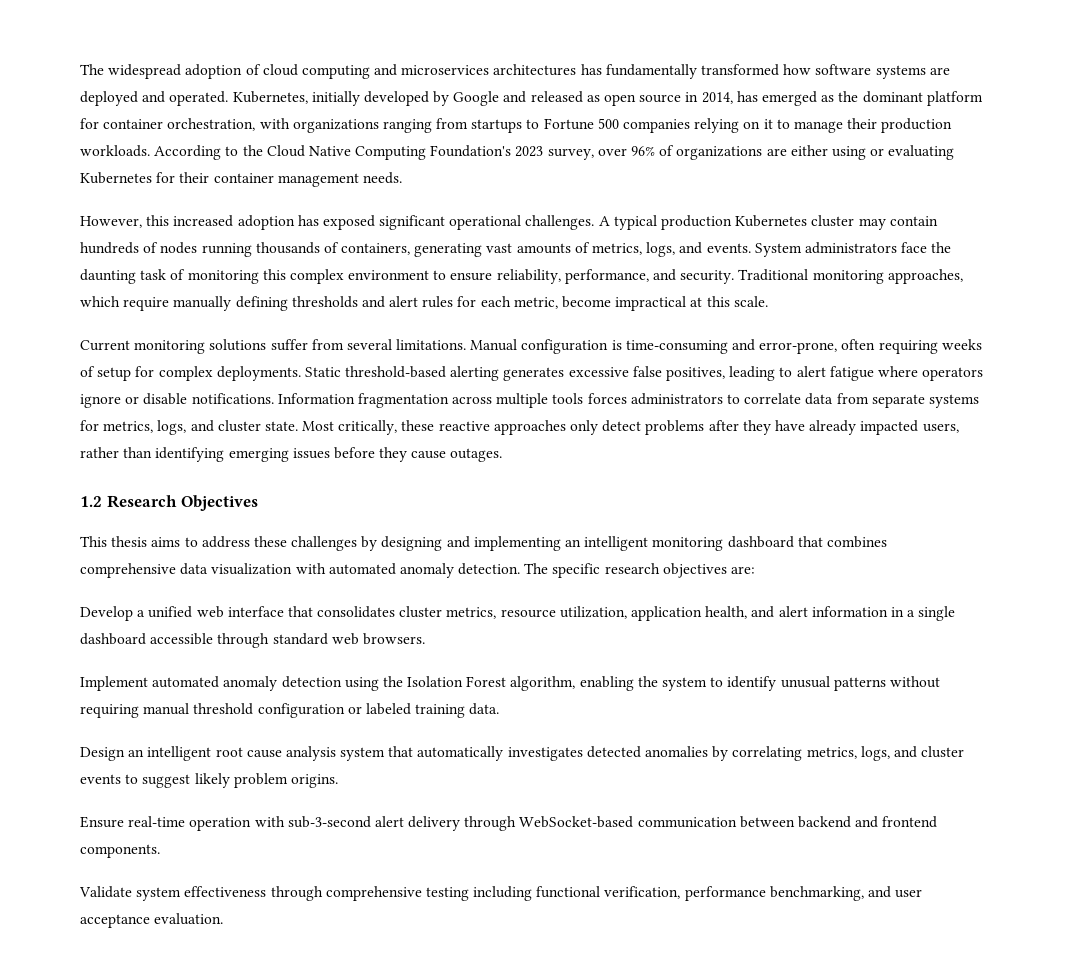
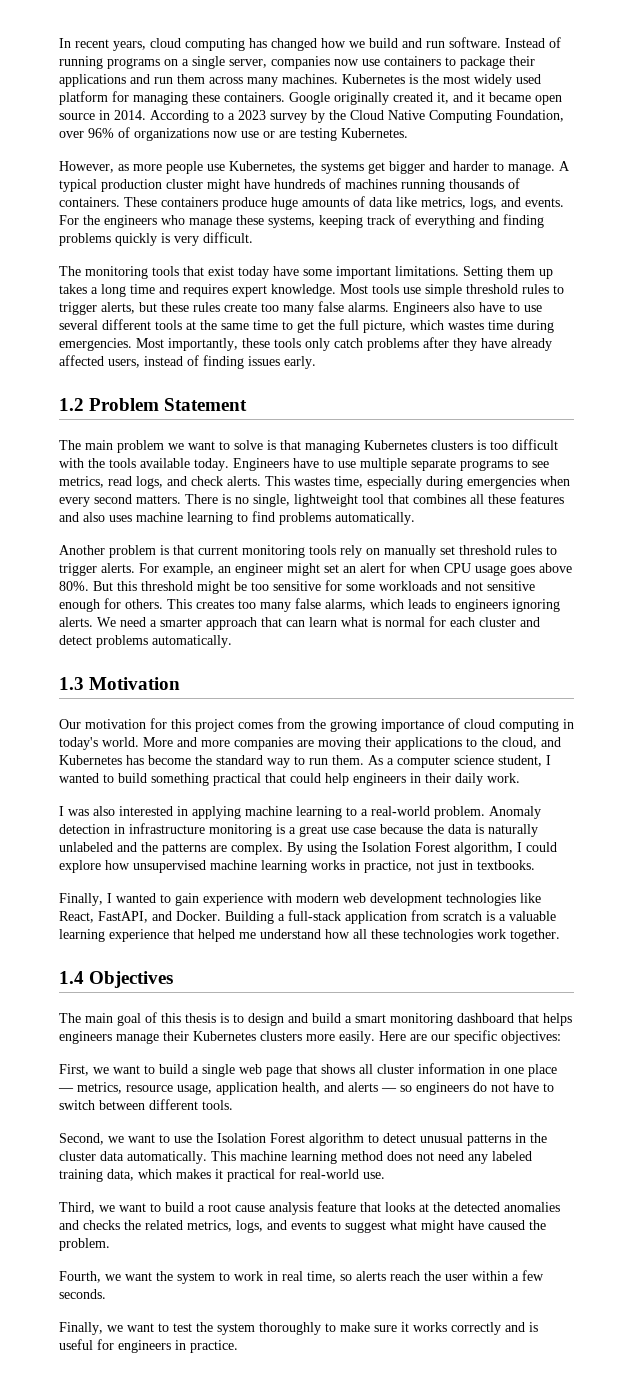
- The widespread adoption of cloud computing and microservices architectures has fundamentally transformed how software systems are deployed and operated. Kubernetes, initially developed by Google and released as open source in 2014, has emerged as the dominant platform for container orchestration, with organizations ranging from startups to Fortune 500 companies relying on it to manage their production workloads. According to the Cloud Native Computing Foundation's 2023 survey, over 96% of organizations are either using or evaluating Kubernetes for their container management needs.
- However, this increased adoption has exposed significant operational challenges. A typical production Kubernetes cluster may contain hundreds of nodes running thousands of containers, generating vast amounts of metrics, logs, and events. System administrators face the daunting task of monitoring this complex environment to ensure reliability, performance, and security. Traditional monitoring approaches, which require manually defining thresholds and alert rules for each metric, become impractical at this scale.
- Current monitoring solutions suffer from several limitations. Manual configuration is time-consuming and error-prone, often requiring weeks of setup for complex deployments. Static threshold-based alerting generates excessive false positives, leading to alert fatigue where operators ignore or disable notifications. Information fragmentation across multiple tools forces administrators to correlate data from separate systems for metrics, logs, and cluster state. Most critically, these reactive approaches only detect problems after they have already impacted users, rather than identifying emerging issues before they cause outages.
- 1.2 Research Objectives
- This thesis aims to address these challenges by designing and implementing an intelligent monitoring dashboard that combines comprehensive data visualization with automated anomaly detection. The specific research objectives are:
- Develop a unified web interface that consolidates cluster metrics, resource utilization, application health, and alert information in a single dashboard accessible through standard web browsers.
- Implement automated anomaly detection using the Isolation Forest algorithm, enabling the system to identify unusual patterns without requiring manual threshold configuration or labeled training data.
- Design an intelligent root cause analysis system that automatically investigates detected anomalies by correlating metrics, logs, and cluster events to suggest likely problem origins.
- Ensure real-time operation with sub-3-second alert delivery through WebSocket-based communication between backend and frontend components.
- Validate system effectiveness through comprehensive testing including functional verification, performance benchmarking, and user acceptance evaluation.
+ In recent years, cloud computing has changed how we build and run software. Instead of running programs on a single server, companies now use containers to package their applications and run them across many machines. Kubernetes is the most widely used platform for managing these containers. Google originally created it, and it became open source in 2014. According to a 2023 survey by the Cloud Native Computing Foundation, over 96% of organizations now use or are testing Kubernetes.
+ However, as more people use Kubernetes, the systems get bigger and harder to manage. A typical production cluster might have hundreds of machines running thousands of containers. These containers produce huge amounts of data like metrics, logs, and events. For the engineers who manage these systems, keeping track of everything and finding problems quickly is very difficult.
+ The monitoring tools that exist today have some important limitations. Setting them up takes a long time and requires expert knowledge. Most tools use simple threshold rules to trigger alerts, but these rules create too many false alarms. Engineers also have to use several different tools at the same time to get the full picture, which wastes time during emergencies. Most importantly, these tools only catch problems after they have already affected users, instead of finding issues early.
+ 1.2 Problem Statement
+ The main problem we want to solve is that managing Kubernetes clusters is too difficult with the tools available today. Engineers have to use multiple separate programs to see metrics, read logs, and check alerts. This wastes time, especially during emergencies when every second matters. There is no single, lightweight tool that combines all these features and also uses machine learning to find problems automatically.
+ Another problem is that current monitoring tools rely on manually set threshold rules to trigger alerts. For example, an engineer might set an alert for when CPU usage goes above 80%. But this threshold might be too sensitive for some workloads and not sensitive enough for others. This creates too many false alarms, which leads to engineers ignoring alerts. We need a smarter approach that can learn what is normal for each cluster and detect problems automatically.
+ 1.3 Motivation
+ Our motivation for this project comes from the growing importance of cloud computing in today's world. More and more companies are moving their applications to the cloud, and Kubernetes has become the standard way to run them. As a computer science student, I wanted to build something practical that could help engineers in their daily work.
+ I was also interested in applying machine learning to a real-world problem. Anomaly detection in infrastructure monitoring is a great use case because the data is naturally unlabeled and the patterns are complex. By using the Isolation Forest algorithm, I could explore how unsupervised machine learning works in practice, not just in textbooks.
+ Finally, I wanted to gain experience with modern web development technologies like React, FastAPI, and Docker. Building a full-stack application from scratch is a valuable learning experience that helped me understand how all these technologies work together.
+ 1.4 Objectives
+ The main goal of this thesis is to design and build a smart monitoring dashboard that helps engineers manage their Kubernetes clusters more easily. Here are our specific objectives:
+ First, we want to build a single web page that shows all cluster information in one place — metrics, resource usage, application health, and alerts — so engineers do not have to switch between different tools.
+ Second, we want to use the Isolation Forest algorithm to detect unusual patterns in the cluster data automatically. This machine learning method does not need any labeled training data, which makes it practical for real-world use.
+ Third, we want to build a root cause analysis feature that looks at the detected anomalies and checks the related metrics, logs, and events to suggest what might have caused the problem.
+ Fourth, we want the system to work in real time, so alerts reach the user within a few seconds.
+ Finally, we want to test the system thoroughly to make sure it works correctly and is useful for engineers in practice.

